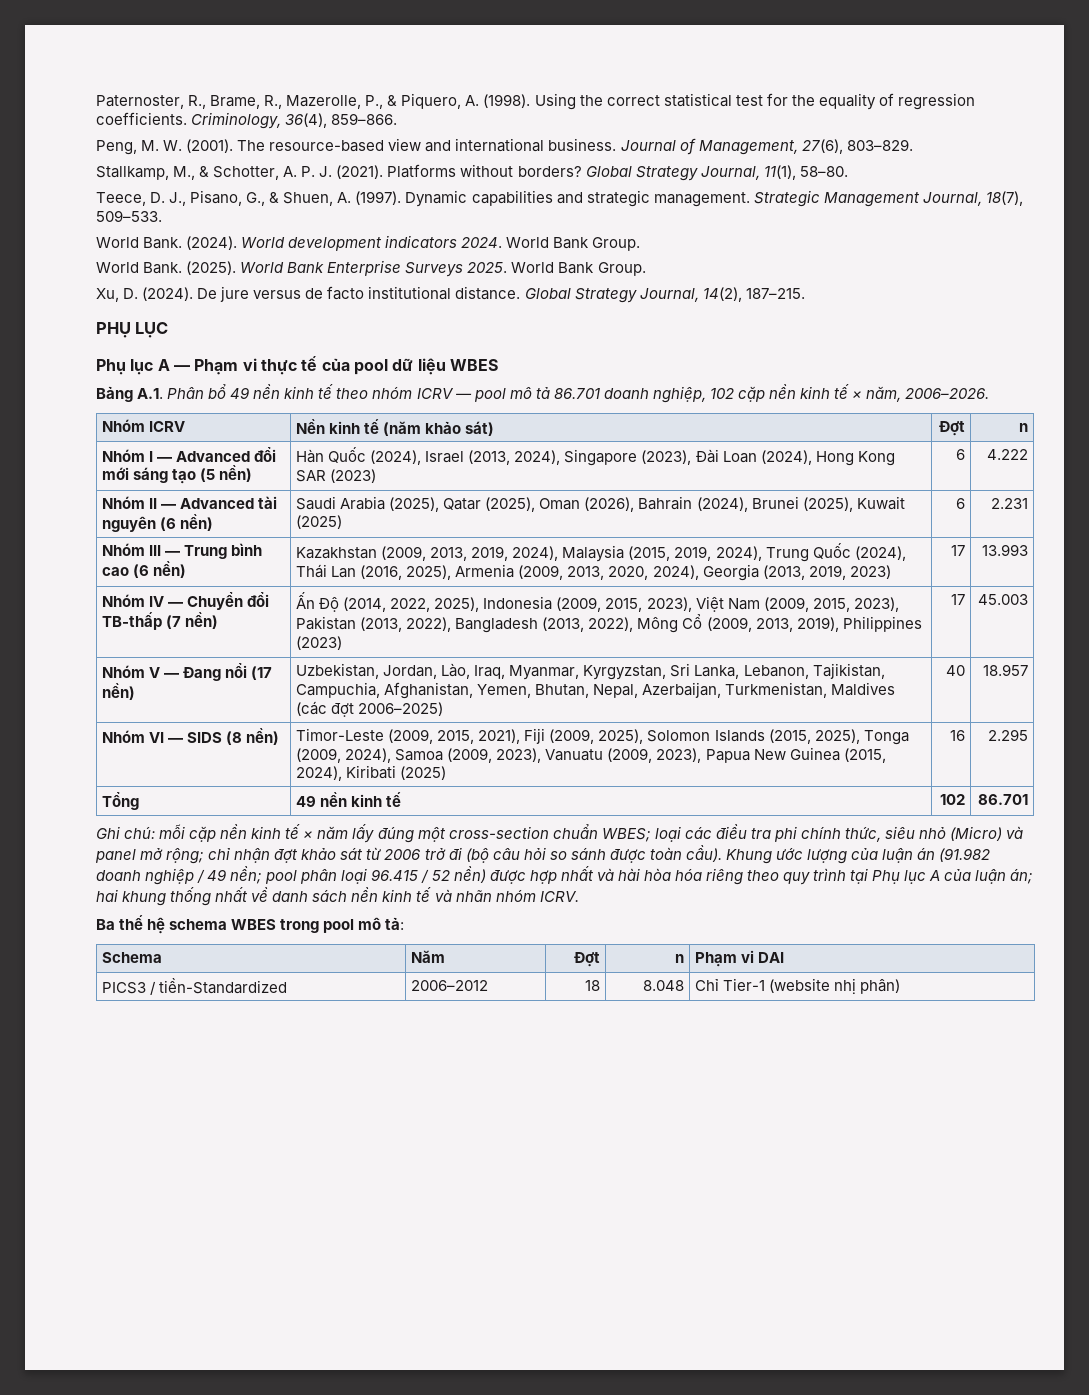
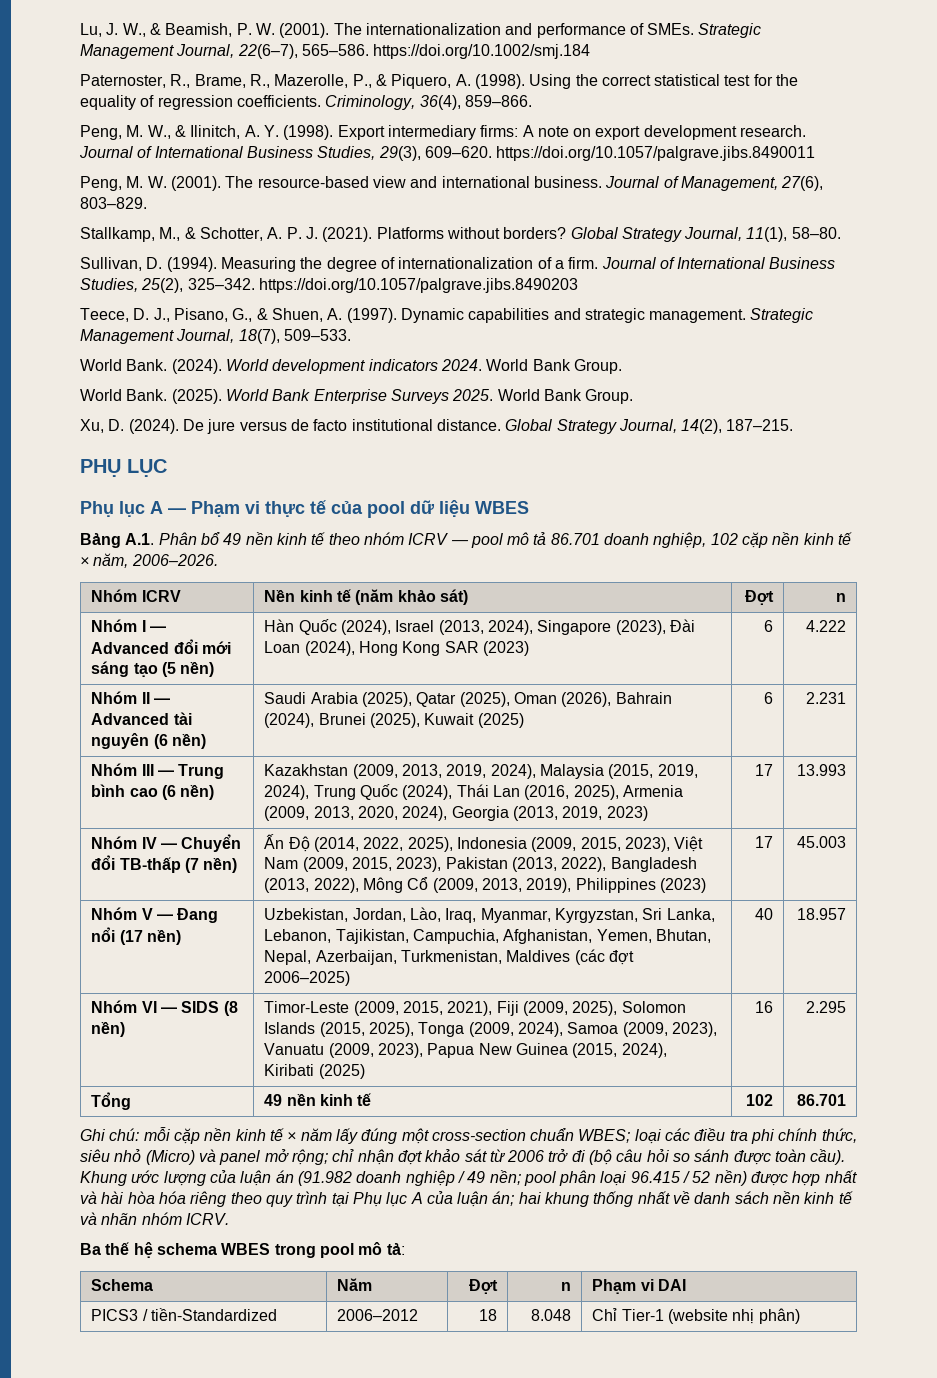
+ Lu, J. W., & Beamish, P. W. (2001). The internationalization and performance of SMEs. Strategic Management Journal, 22(6–7), 565–586. https://doi.org/10.1002/smj.184
+ Peng, M. W., & Ilinitch, A. Y. (1998). Export intermediary firms: A note on export development research. Journal of International Business Studies, 29(3), 609–620. https://doi.org/10.1057/palgrave.jibs.8490011
+ Sullivan, D. (1994). Measuring the degree of internationalization of a firm. Journal of International Business Studies, 25(2), 325–342. https://doi.org/10.1057/palgrave.jibs.8490203

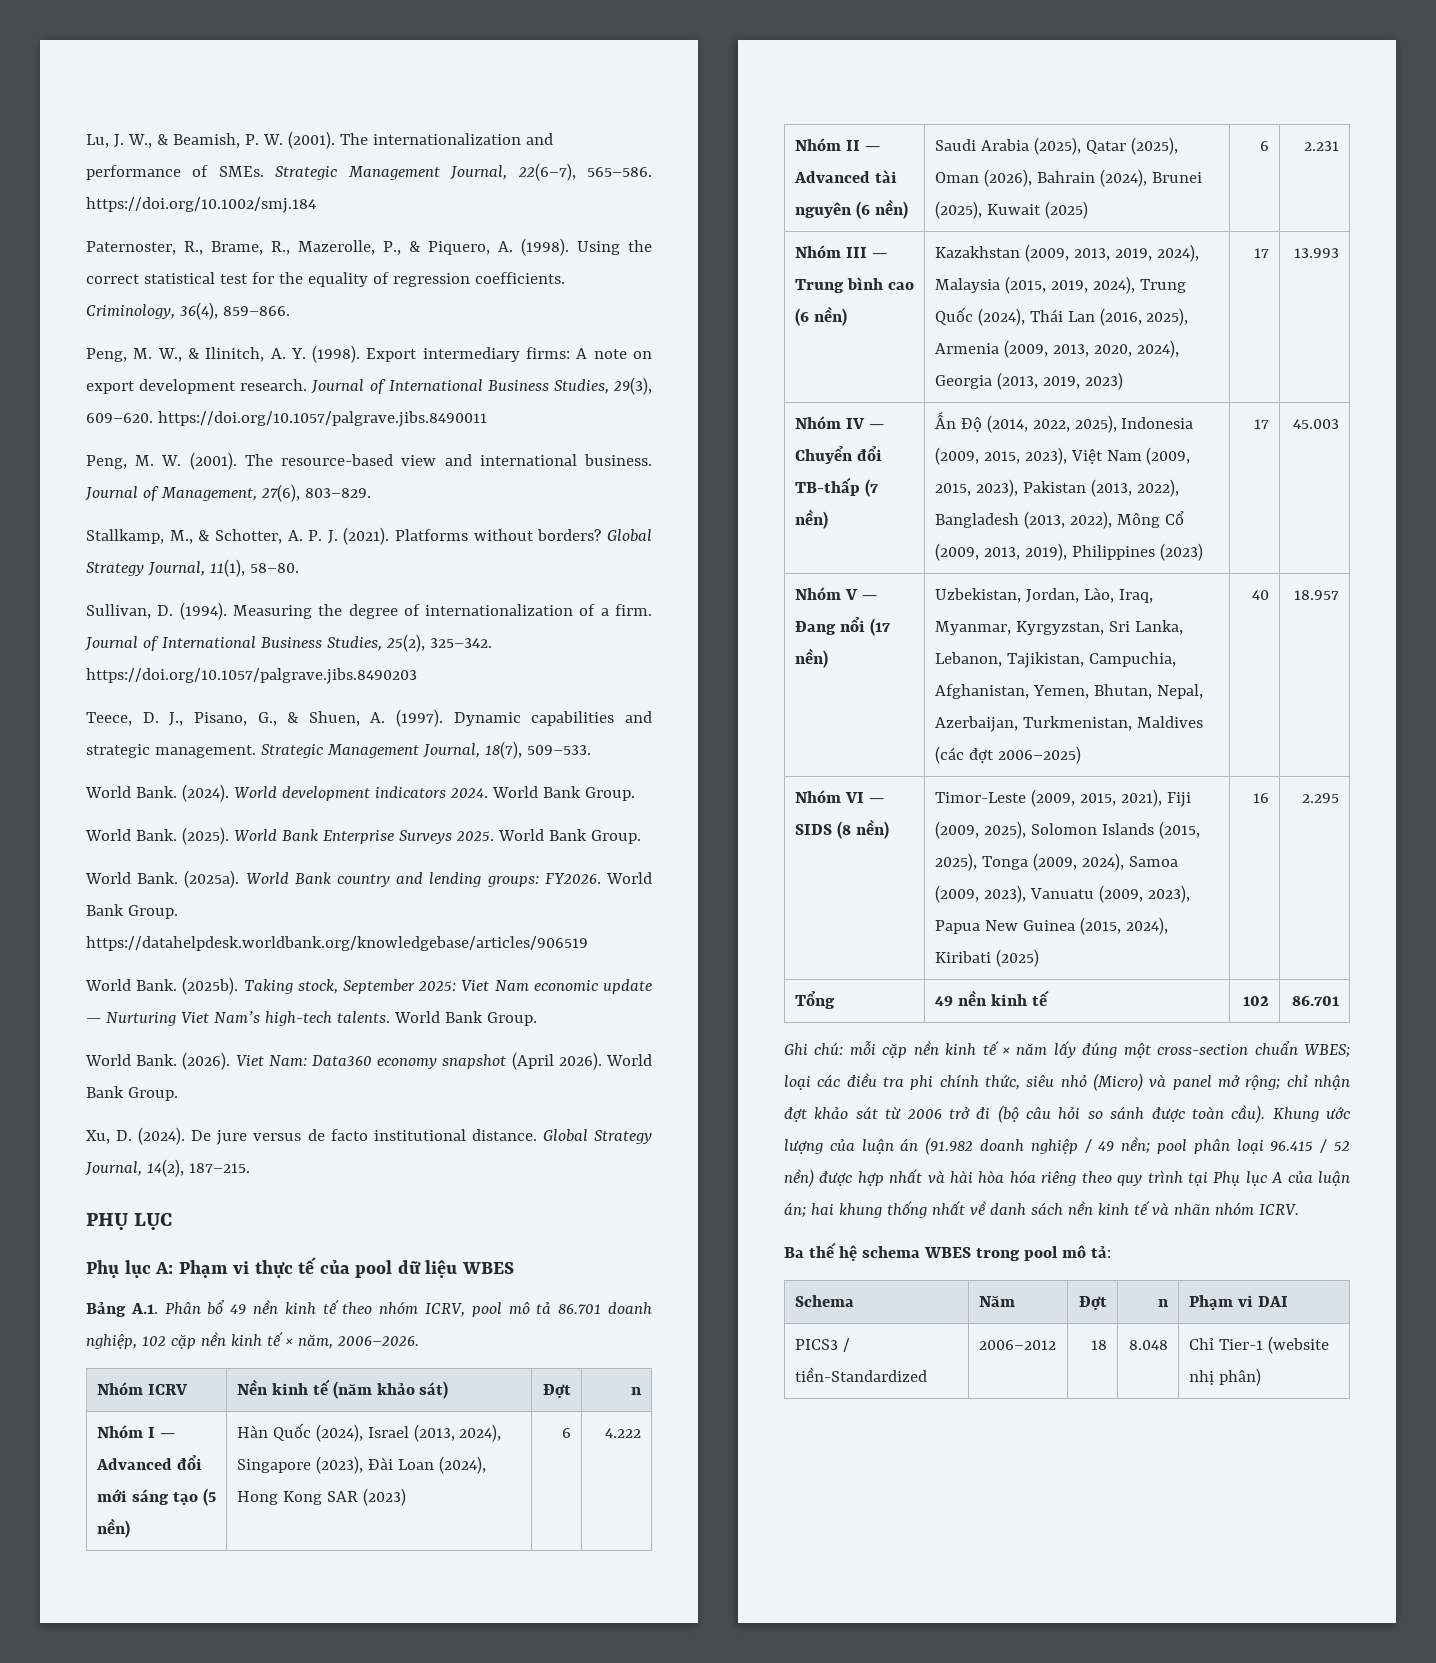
+ World Bank. (2025a). World Bank country and lending groups: FY2026. World Bank Group. https://datahelpdesk.worldbank.org/knowledgebase/articles/906519
+ World Bank. (2025b). Taking stock, September 2025: Viet Nam economic update — Nurturing Viet Nam’s high-tech talents. World Bank Group.
+ World Bank. (2026). Viet Nam: Data360 economy snapshot (April 2026). World Bank Group.
- Phụ lục A — Phạm vi thực tế của pool dữ liệu WBES
+ Phụ lục A: Phạm vi thực tế của pool dữ liệu WBES
- Bảng A.1. Phân bổ 49 nền kinh tế theo nhóm ICRV — pool mô tả 86.701 doanh nghiệp, 102 cặp nền kinh tế × năm, 2006–2026.
+ Bảng A.1. Phân bổ 49 nền kinh tế theo nhóm ICRV, pool mô tả 86.701 doanh nghiệp, 102 cặp nền kinh tế × năm, 2006–2026.

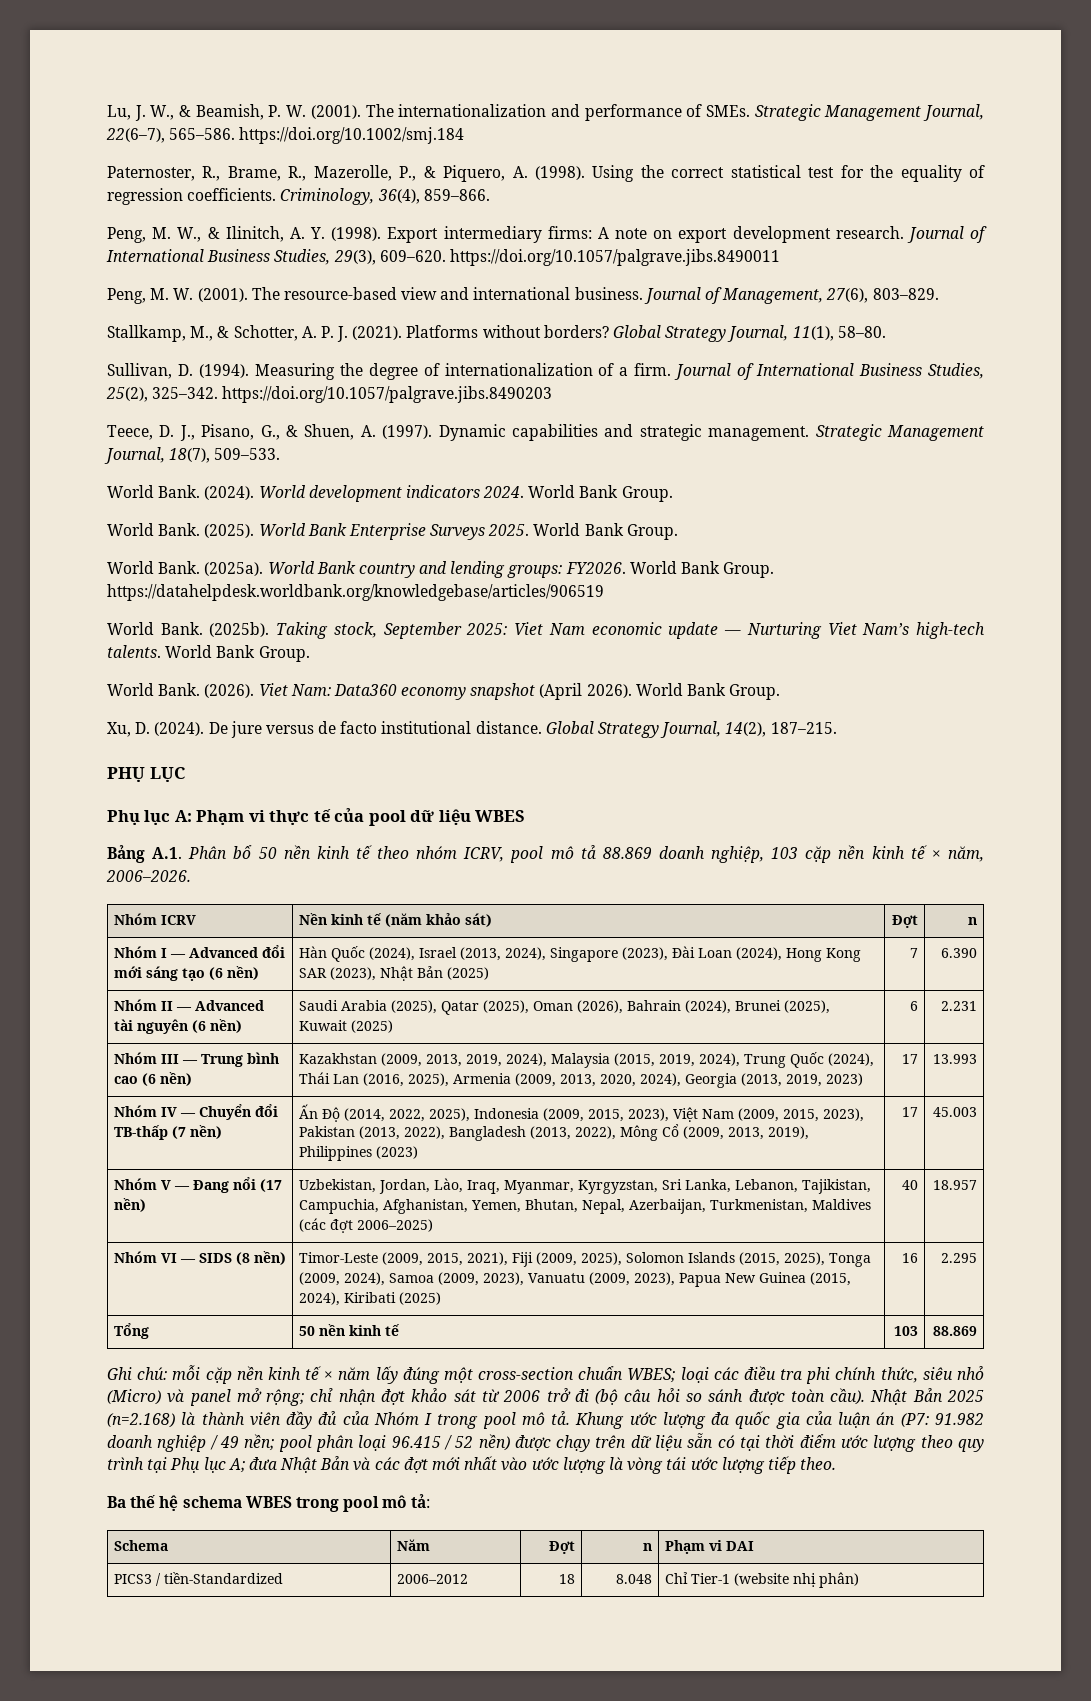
- Bảng A.1. Phân bổ 49 nền kinh tế theo nhóm ICRV, pool mô tả 86.701 doanh nghiệp, 102 cặp nền kinh tế × năm, 2006–2026.
+ Bảng A.1. Phân bổ 50 nền kinh tế theo nhóm ICRV, pool mô tả 88.869 doanh nghiệp, 103 cặp nền kinh tế × năm, 2006–2026.
- Nhóm I — Advanced đổi mới sáng tạo (5 nền) | Hàn Quốc (2024), Israel (2013, 2024), Singapore (2023), Đài Loan (2024), Hong Kong SAR (2023) | 6 | 4.222
+ Nhóm I — Advanced đổi mới sáng tạo (6 nền) | Hàn Quốc (2024), Israel (2013, 2024), Singapore (2023), Đài Loan (2024), Hong Kong SAR (2023), Nhật Bản (2025) | 7 | 6.390
- Tổng | 49 nền kinh tế | 102 | 86.701
+ Tổng | 50 nền kinh tế | 103 | 88.869
- Khung ước lượng của luận án (91.982 doanh nghiệp / 49 nền; pool phân loại 96.415 / 52 nền) được hợp nhất và hài hòa hóa riêng theo quy trình tại Phụ lục A của luận án; hai khung thống nhất về danh sách nền kinh tế và nhãn nhóm ICRV.
+ Nhật Bản 2025 (n=2.168) là thành viên đầy đủ của Nhóm I trong pool mô tả. Khung ước lượng đa quốc gia của luận án (P7: 91.982 doanh nghiệp / 49 nền; pool phân loại 96.415 / 52 nền) được chạy trên dữ liệu sẵn có tại thời điểm ước lượng theo quy trình tại Phụ lục A; đưa Nhật Bản và các đợt mới nhất vào ước lượng là vòng tái ước lượng tiếp theo.

